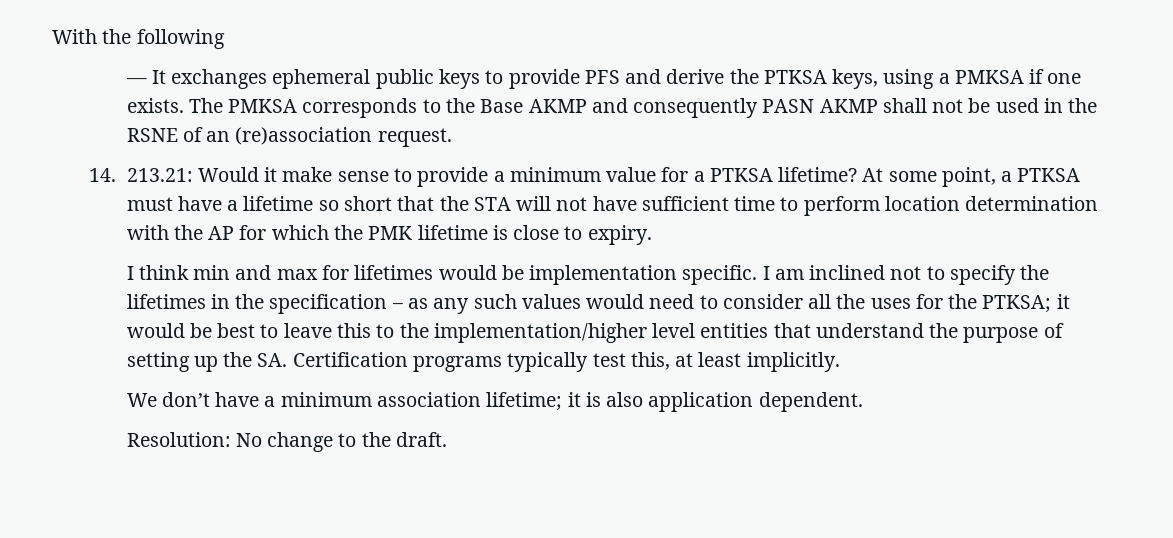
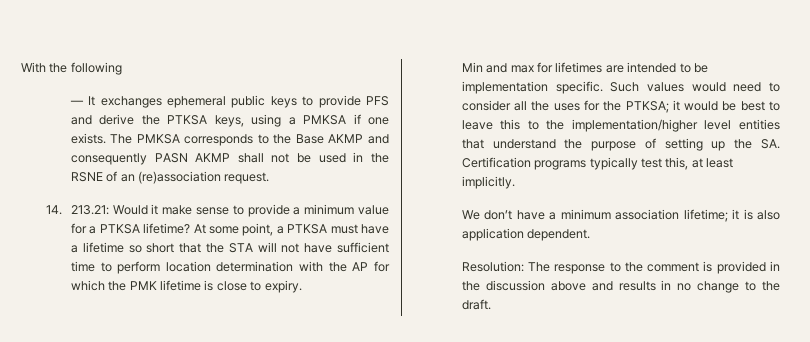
- I think min and max for lifetimes would be implementation specific. I am inclined not to specify the lifetimes in the specification – as any such values would need to consider all the uses for the PTKSA; it would be best to leave this to the implementation/higher level entities that understand the purpose of setting up the SA. Certification programs typically test this, at least implicitly.
+ Min and max for lifetimes are intended to be implementation specific. Such values would need to consider all the uses for the PTKSA; it would be best to leave this to the implementation/higher level entities that understand the purpose of setting up the SA. Certification programs typically test this, at least implicitly.
- Resolution: No change to the draft.
+ Resolution: The response to the comment is provided in the discussion above and results in no change to the draft.

